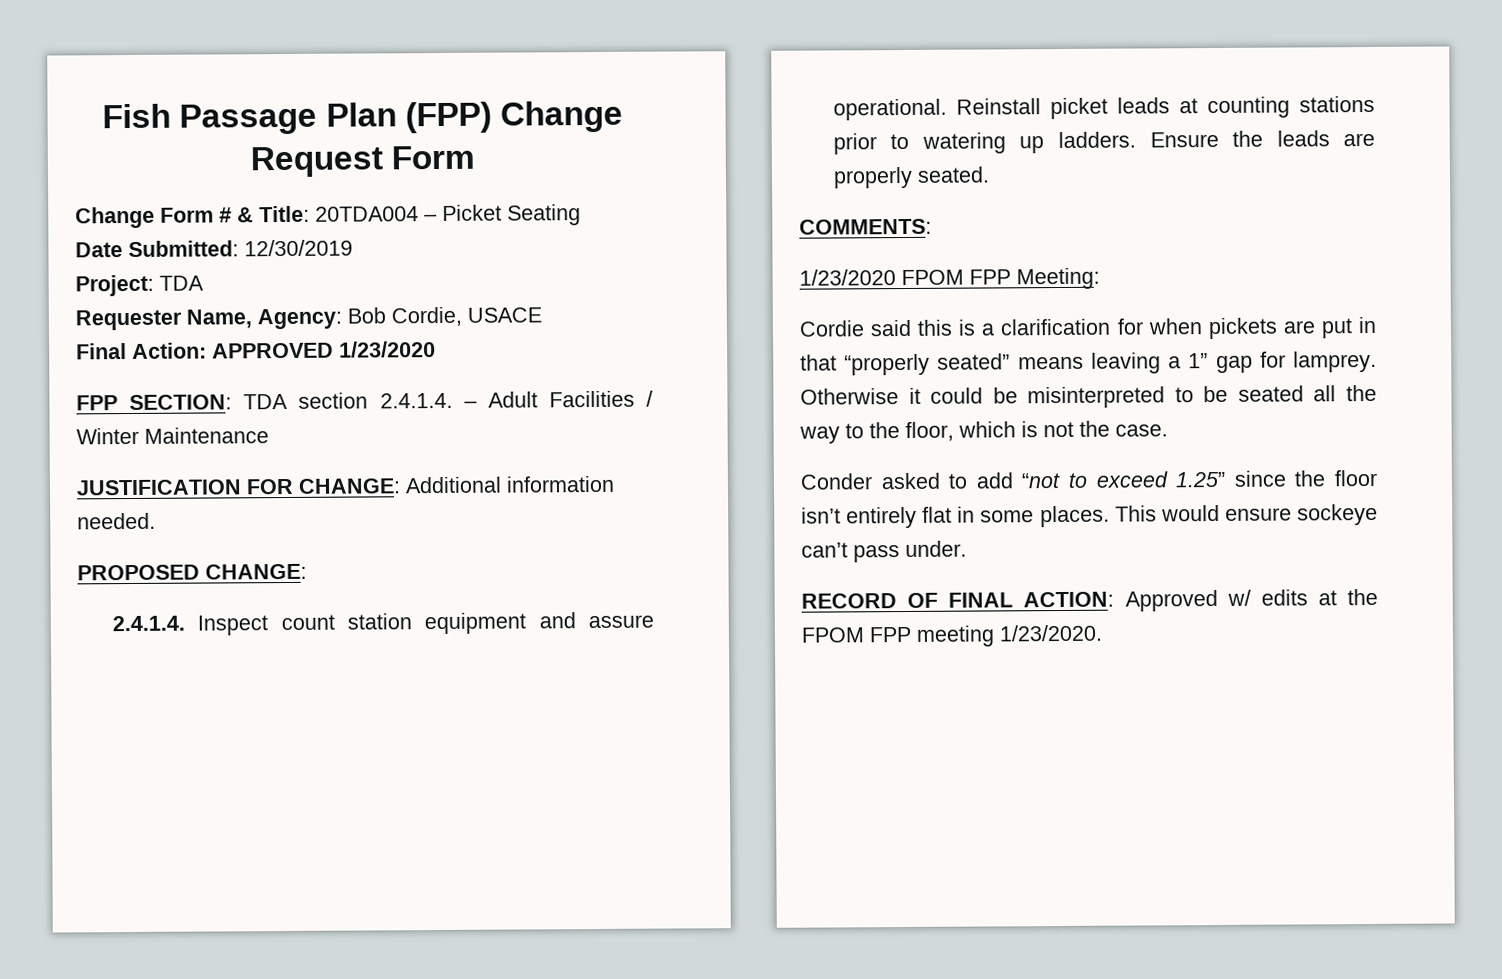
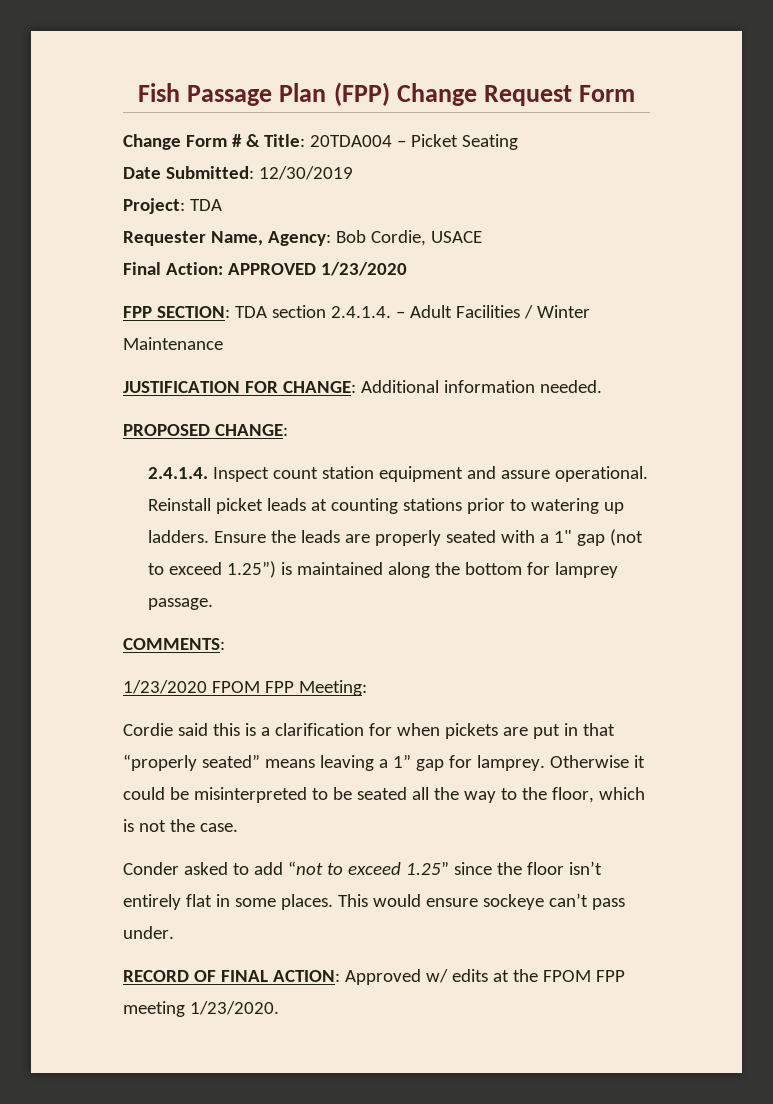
- Ensure the leads are properly seated.
+ Ensure the leads are properly seated with a 1" gap (not to exceed 1.25”) is maintained along the bottom for lamprey passage.

